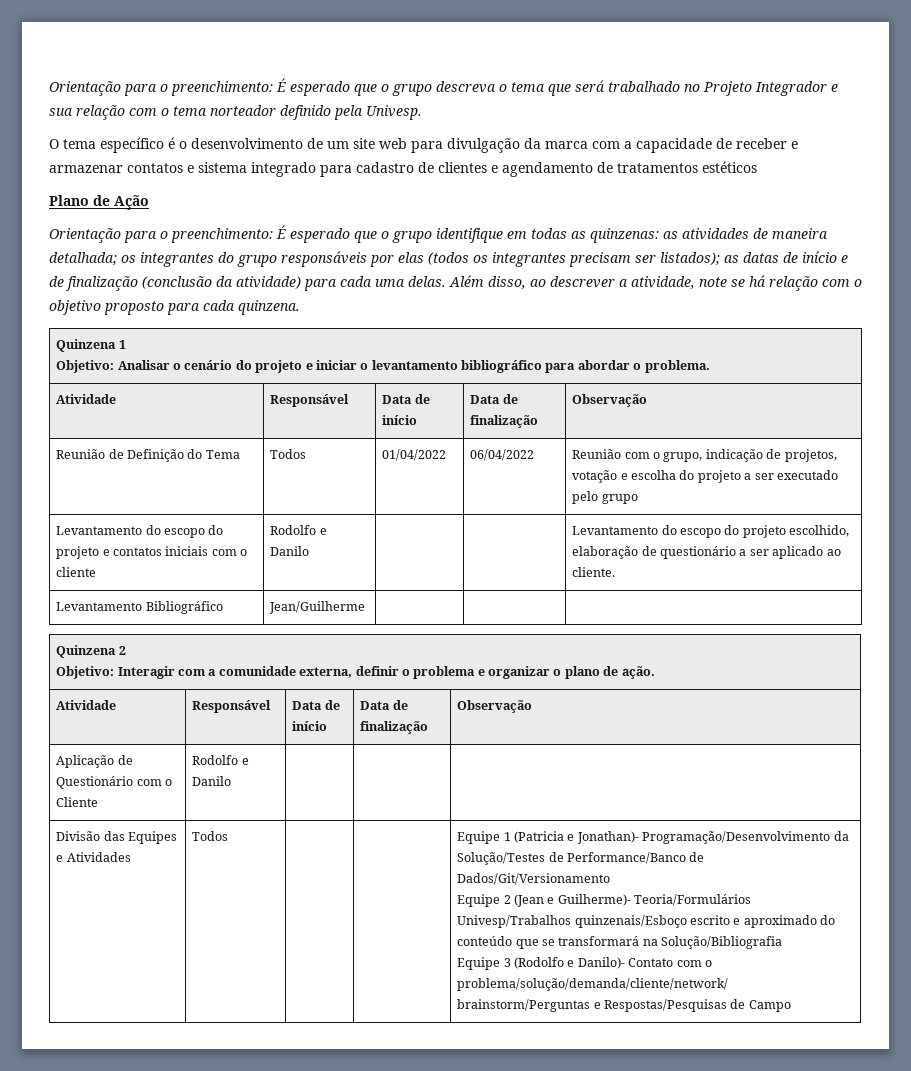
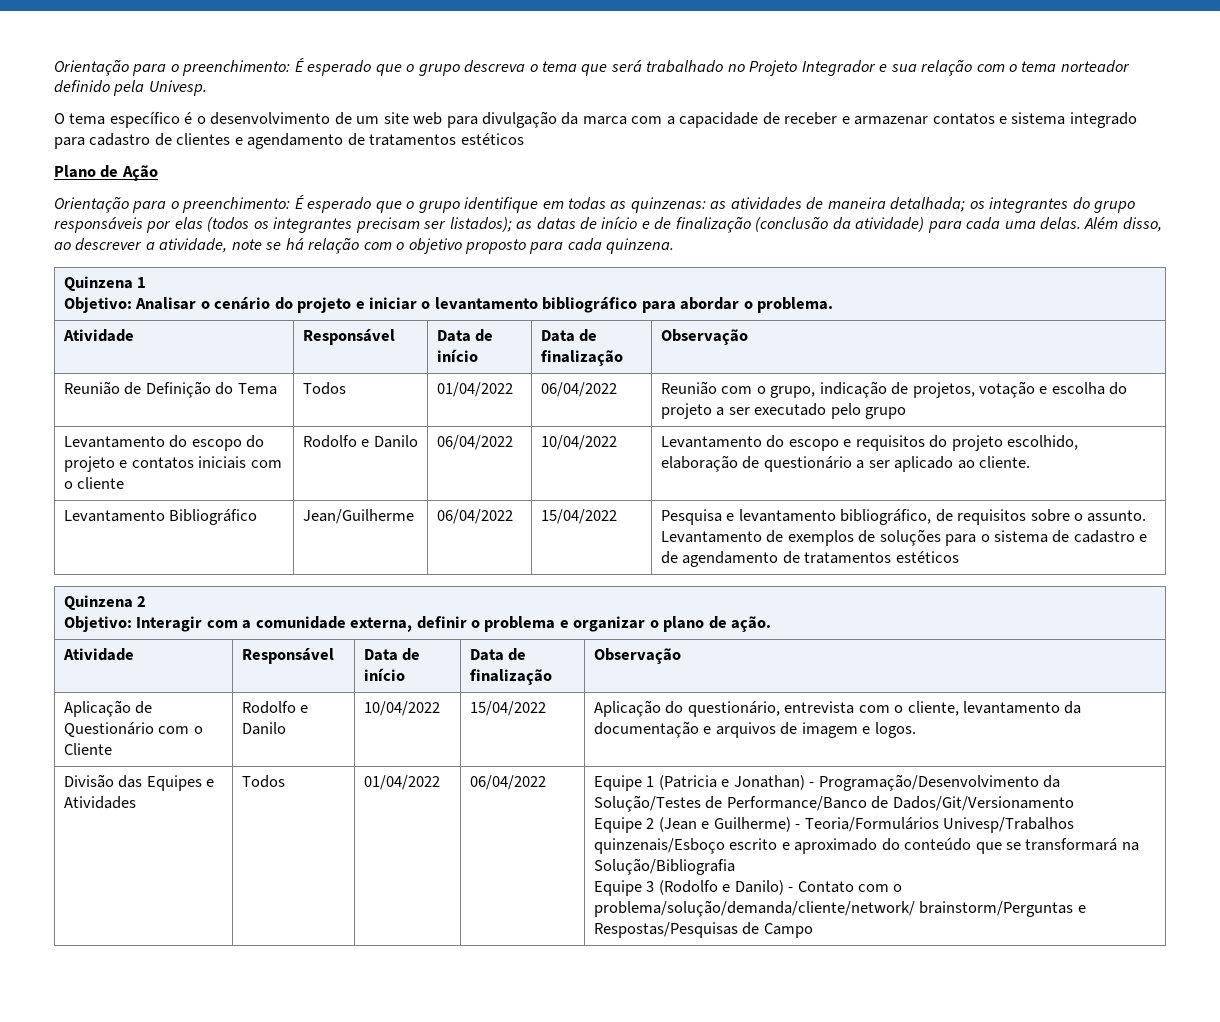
- Levantamento do escopo do projeto e contatos iniciais com o cliente | Rodolfo e Danilo | | | Levantamento do escopo do projeto escolhido, elaboração de questionário a ser aplicado ao cliente.
+ Levantamento do escopo do projeto e contatos iniciais com o cliente | Rodolfo e Danilo | 06/04/2022 | 10/04/2022 | Levantamento do escopo e requisitos do projeto escolhido, elaboração de questionário a ser aplicado ao cliente.
- Levantamento Bibliográfico | Jean/Guilherme | | |
+ Levantamento Bibliográfico | Jean/Guilherme | 06/04/2022 | 15/04/2022 | Pesquisa e levantamento bibliográfico, de requisitos sobre o assunto. Levantamento de exemplos de soluções para o sistema de cadastro e de agendamento de tratamentos estéticos
- Aplicação de Questionário com o Cliente | Rodolfo e Danilo | | |
+ Aplicação de Questionário com o Cliente | Rodolfo e Danilo | 10/04/2022 | 15/04/2022 | Aplicação do questionário, entrevista com o cliente, levantamento da documentação e arquivos de imagem e logos.
- Divisão das Equipes e Atividades | Todos
+ Divisão das Equipes e Atividades | Todos | 01/04/2022 | 06/04/2022
- Equipe 1 (Patricia e Jonathan)- Programação/Desenvolvimento da Solução/Testes de Performance/Banco de Dados/Git/Versionamento
+ Equipe 1 (Patricia e Jonathan) - Programação/Desenvolvimento da Solução/Testes de Performance/Banco de Dados/Git/Versionamento
- Equipe 2 (Jean e Guilherme)- Teoria/Formulários Univesp/Trabalhos quinzenais/Esboço escrito e aproximado do conteúdo que se transformará na Solução/Bibliografia
+ Equipe 2 (Jean e Guilherme) - Teoria/Formulários Univesp/Trabalhos quinzenais/Esboço escrito e aproximado do conteúdo que se transformará na Solução/Bibliografia
- Equipe 3 (Rodolfo e Danilo)- Contato com o problema/solução/demanda/cliente/network/ brainstorm/Perguntas e Respostas/Pesquisas de Campo
+ Equipe 3 (Rodolfo e Danilo) - Contato com o problema/solução/demanda/cliente/network/ brainstorm/Perguntas e Respostas/Pesquisas de Campo

